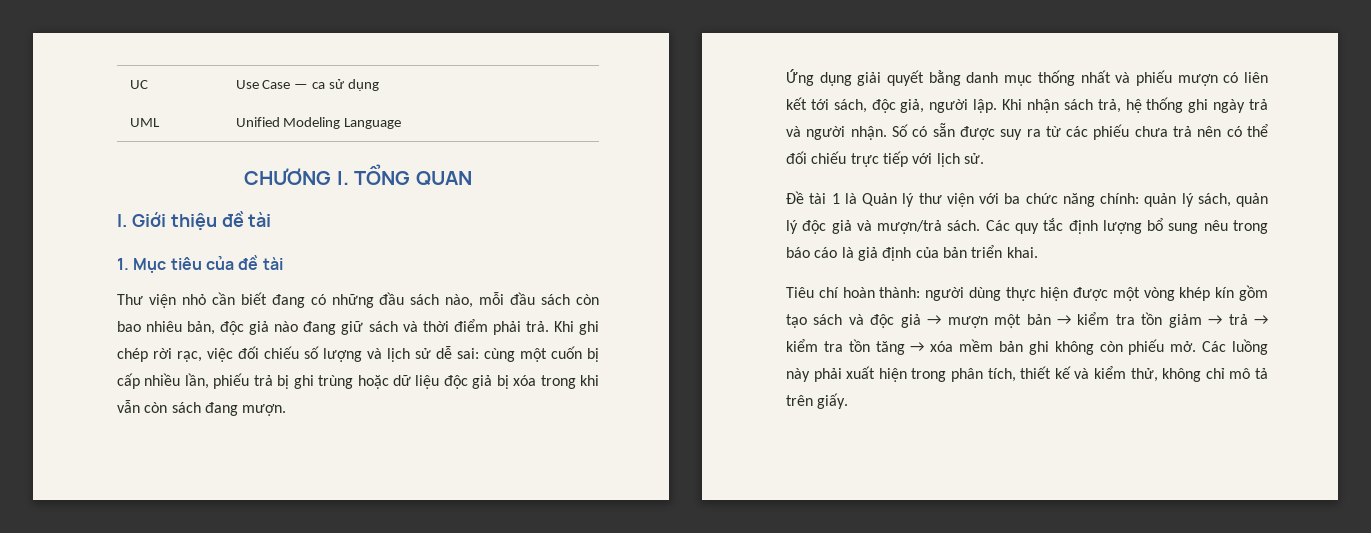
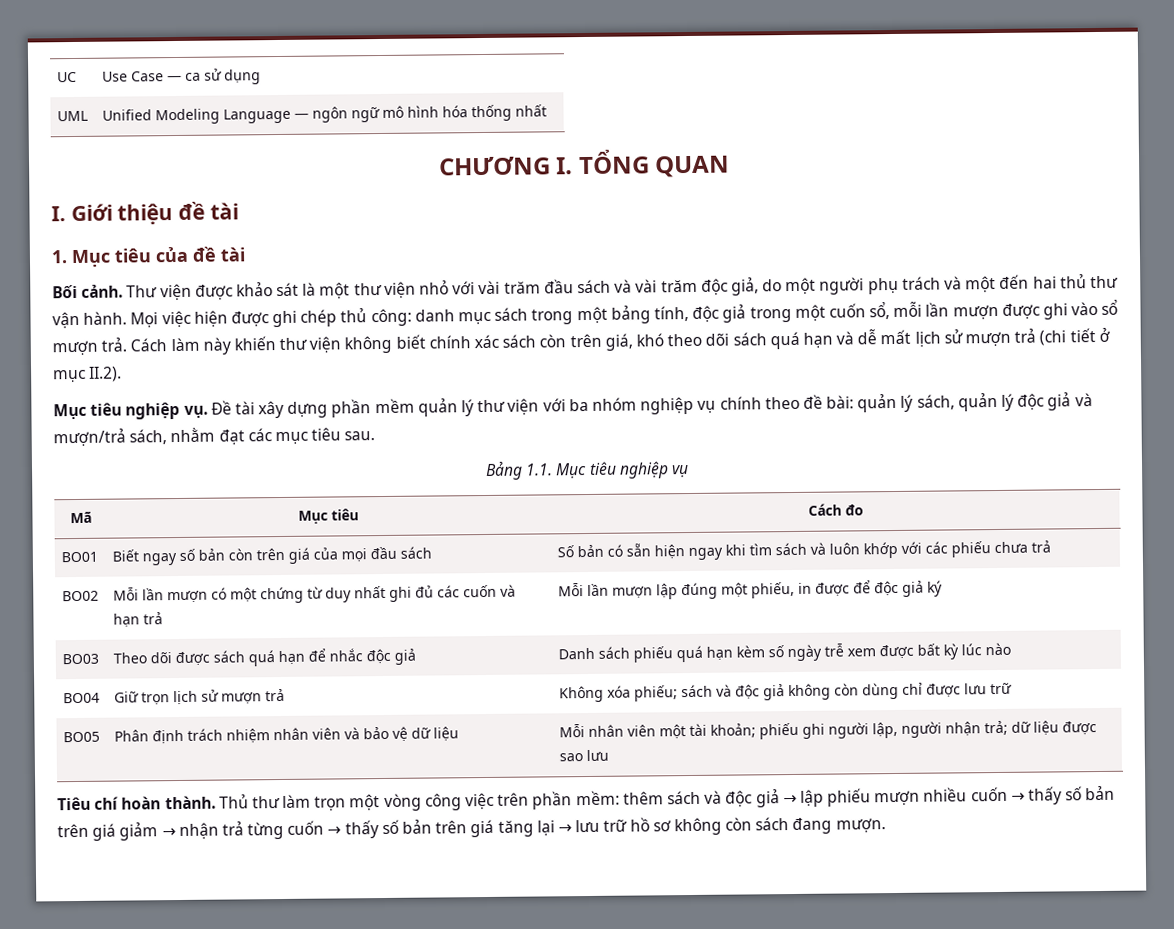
- UML | Unified Modeling Language
+ UML | Unified Modeling Language — ngôn ngữ mô hình hóa thống nhất
- Thư viện nhỏ cần biết đang có những đầu sách nào, mỗi đầu sách còn bao nhiêu bản, độc giả nào đang giữ sách và thời điểm phải trả. Khi ghi chép rời rạc, việc đối chiếu số lượng và lịch sử dễ sai: cùng một cuốn bị cấp nhiều lần, phiếu trả bị ghi trùng hoặc dữ liệu độc giả bị xóa trong khi vẫn còn sách đang mượn.
- Ứng dụng giải quyết bằng danh mục thống nhất và phiếu mượn có liên kết tới sách, độc giả, người lập. Khi nhận sách trả, hệ thống ghi ngày trả và người nhận. Số có sẵn được suy ra từ các phiếu chưa trả nên có thể đối chiếu trực tiếp với lịch sử.
- Đề tài 1 là Quản lý thư viện với ba chức năng chính: quản lý sách, quản lý độc giả và mượn/trả sách. Các quy tắc định lượng bổ sung nêu trong báo cáo là giả định của bản triển khai.
- Tiêu chí hoàn thành: người dùng thực hiện được một vòng khép kín gồm tạo sách và độc giả → mượn một bản → kiểm tra tồn giảm → trả → kiểm tra tồn tăng → xóa mềm bản ghi không còn phiếu mở. Các luồng này phải xuất hiện trong phân tích, thiết kế và kiểm thử, không chỉ mô tả trên giấy.
+ Bối cảnh. Thư viện được khảo sát là một thư viện nhỏ với vài trăm đầu sách và vài trăm độc giả, do một người phụ trách và một đến hai thủ thư vận hành. Mọi việc hiện được ghi chép thủ công: danh mục sách trong một bảng tính, độc giả trong một cuốn sổ, mỗi lần mượn được ghi vào sổ mượn trả. Cách làm này khiến thư viện không biết chính xác sách còn trên giá, khó theo dõi sách quá hạn và dễ mất lịch sử mượn trả (chi tiết ở mục II.2).
+ Mục tiêu nghiệp vụ. Đề tài xây dựng phần mềm quản lý thư viện với ba nhóm nghiệp vụ chính theo đề bài: quản lý sách, quản lý độc giả và mượn/trả sách, nhằm đạt các mục tiêu sau.
+ Bảng 1.1. Mục tiêu nghiệp vụ
+ Mã | Mục tiêu | Cách đo
+ BO01 | Biết ngay số bản còn trên giá của mọi đầu sách | Số bản có sẵn hiện ngay khi tìm sách và luôn khớp với các phiếu chưa trả
+ BO02 | Mỗi lần mượn có một chứng từ duy nhất ghi đủ các cuốn và hạn trả | Mỗi lần mượn lập đúng một phiếu, in được để độc giả ký
+ BO03 | Theo dõi được sách quá hạn để nhắc độc giả | Danh sách phiếu quá hạn kèm số ngày trễ xem được bất kỳ lúc nào
+ BO04 | Giữ trọn lịch sử mượn trả | Không xóa phiếu; sách và độc giả không còn dùng chỉ được lưu trữ
+ BO05 | Phân định trách nhiệm nhân viên và bảo vệ dữ liệu | Mỗi nhân viên một tài khoản; phiếu ghi người lập, người nhận trả; dữ liệu được sao lưu
+ Tiêu chí hoàn thành. Thủ thư làm trọn một vòng công việc trên phần mềm: thêm sách và độc giả → lập phiếu mượn nhiều cuốn → thấy số bản trên giá giảm → nhận trả từng cuốn → thấy số bản trên giá tăng lại → lưu trữ hồ sơ không còn sách đang mượn.

